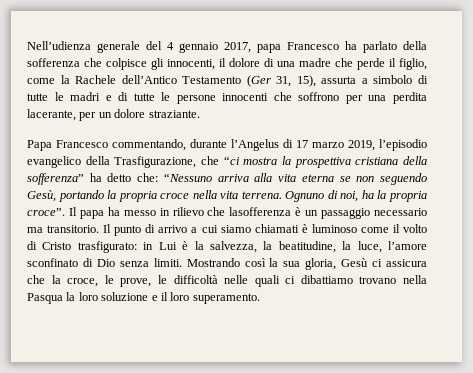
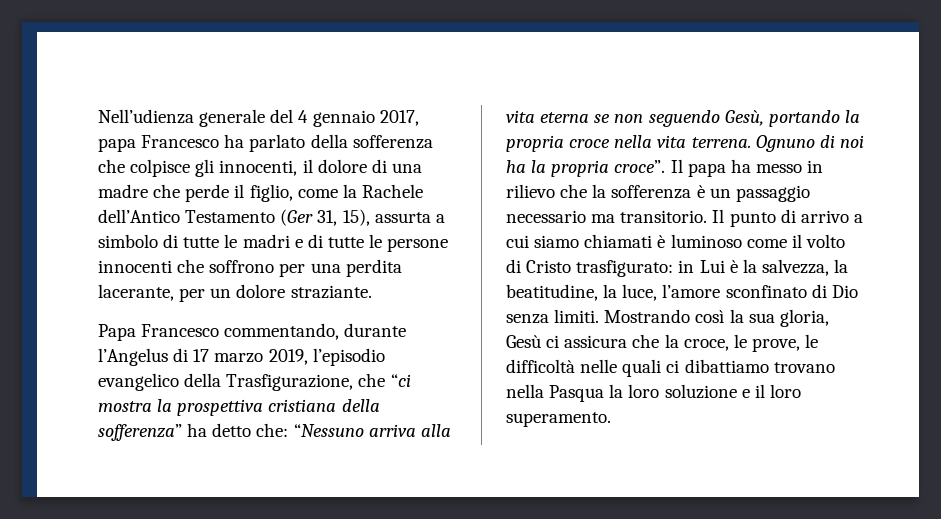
- Ognuno di noi, ha la propria croce”.
+ Ognuno di noi ha la propria croce”.
- Il papa ha messo in rilievo che lasofferenza è un passaggio necessario ma transitorio.
+ Il papa ha messo in rilievo che la sofferenza è un passaggio necessario ma transitorio.

